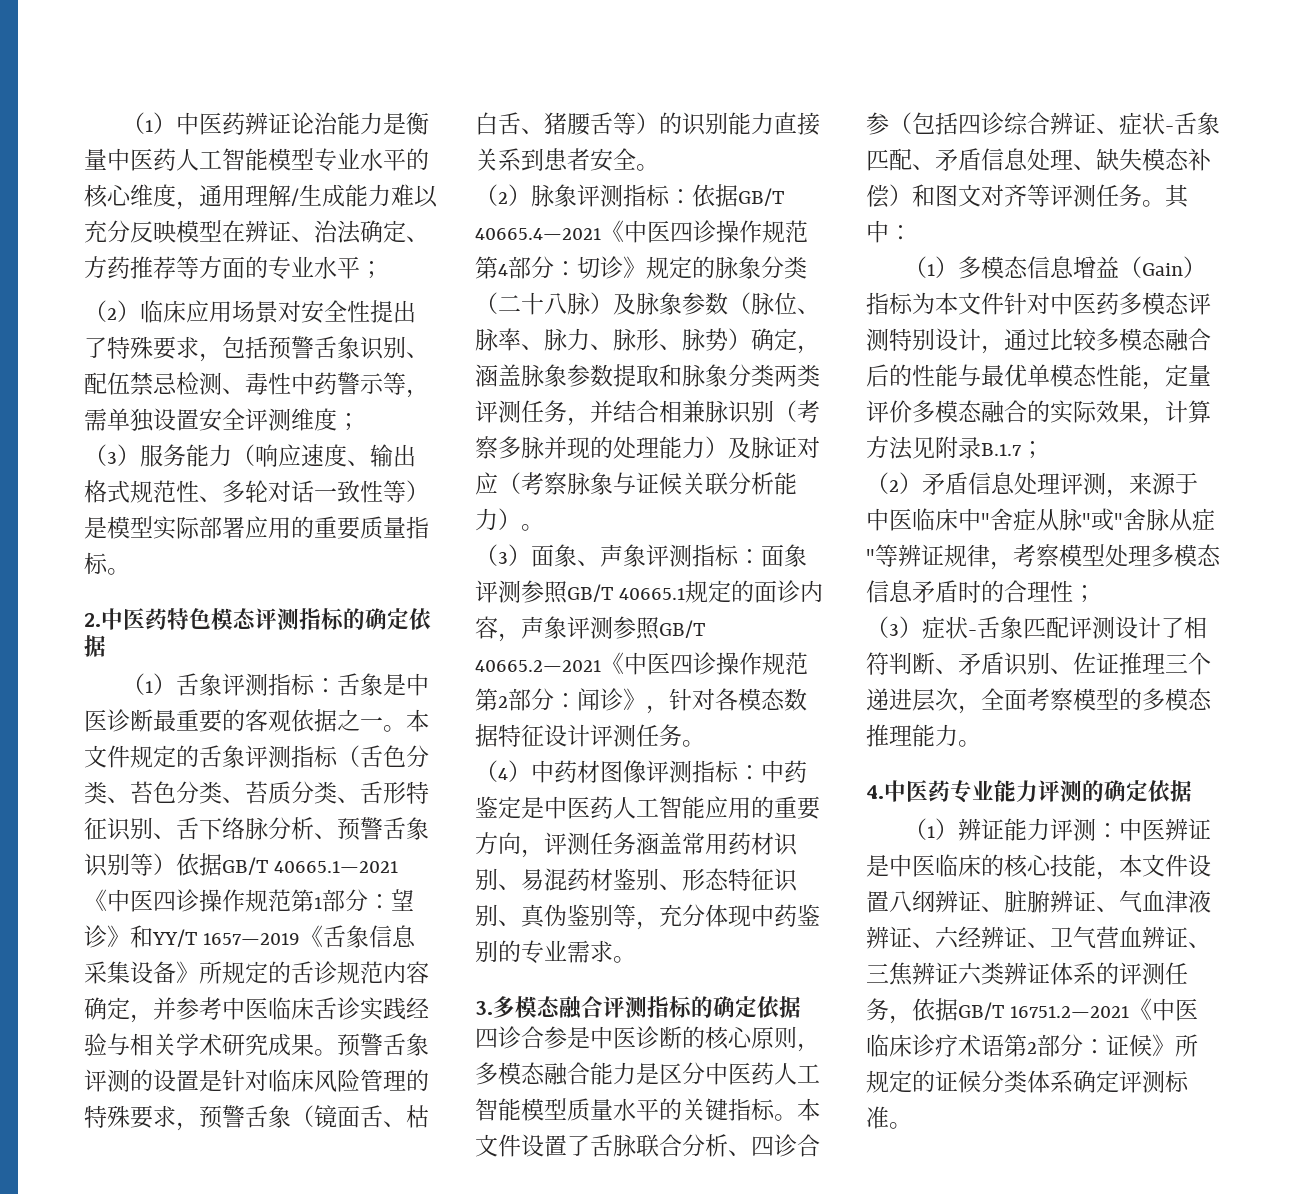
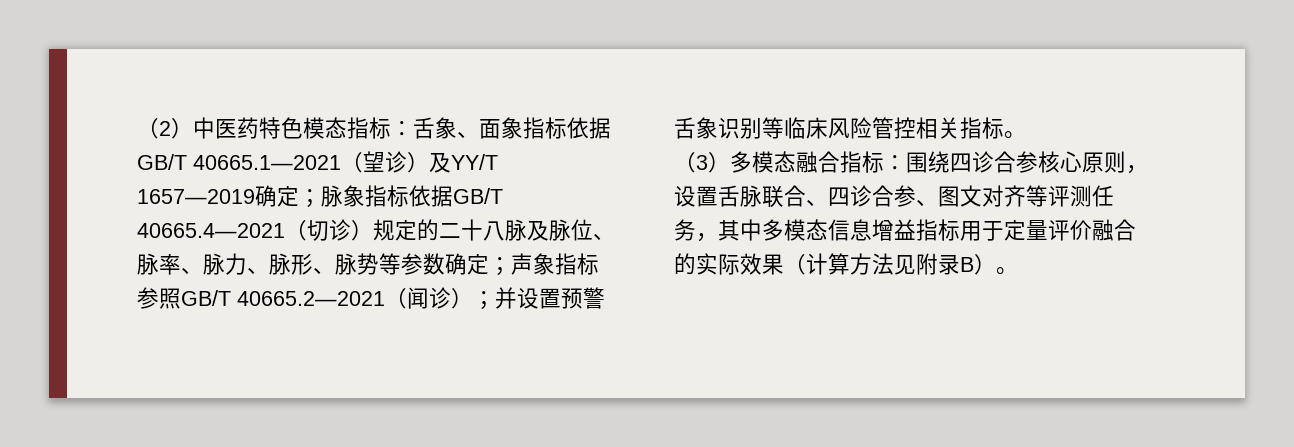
- （1）中医药辨证论治能力是衡量中医药人工智能模型专业水平的核心维度，通用理解/生成能力难以充分反映模型在辨证、治法确定、方药推荐等方面的专业水平；
- （2）临床应用场景对安全性提出了特殊要求，包括预警舌象识别、配伍禁忌检测、毒性中药警示等，需单独设置安全评测维度；
- （3）服务能力（响应速度、输出格式规范性、多轮对话一致性等）是模型实际部署应用的重要质量指标。
- 2.中医药特色模态评测指标的确定依据
- （1）舌象评测指标：舌象是中医诊断最重要的客观依据之一。本文件规定的舌象评测指标（舌色分类、苔色分类、苔质分类、舌形特征识别、舌下络脉分析、预警舌象识别等）依据GB/T 40665.1—2021《中医四诊操作规范第1部分：望诊》和YY/T 1657—2019《舌象信息采集设备》所规定的舌诊规范内容确定，并参考中医临床舌诊实践经验与相关学术研究成果。预警舌象评测的设置是针对临床风险管理的特殊要求，预警舌象（镜面舌、枯白舌、猪腰舌等）的识别能力直接关系到患者安全。
- （2）脉象评测指标：依据GB/T 40665.4—2021《中医四诊操作规范第4部分：切诊》规定的脉象分类（二十八脉）及脉象参数（脉位、脉率、脉力、脉形、脉势）确定，涵盖脉象参数提取和脉象分类两类评测任务，并结合相兼脉识别（考察多脉并现的处理能力）及脉证对应（考察脉象与证候关联分析能力）。
- （3）面象、声象评测指标：面象评测参照GB/T 40665.1规定的面诊内容，声象评测参照GB/T 40665.2—2021《中医四诊操作规范第2部分：闻诊》，针对各模态数据特征设计评测任务。
- （4）中药材图像评测指标：中药鉴定是中医药人工智能应用的重要方向，评测任务涵盖常用药材识别、易混药材鉴别、形态特征识别、真伪鉴别等，充分体现中药鉴别的专业需求。
- 3.多模态融合评测指标的确定依据
- 四诊合参是中医诊断的核心原则，多模态融合能力是区分中医药人工智能模型质量水平的关键指标。本文件设置了舌脉联合分析、四诊合参（包括四诊综合辨证、症状-舌象匹配、矛盾信息处理、缺失模态补偿）和图文对齐等评测任务。其中：
- （1）多模态信息增益（Gain）指标为本文件针对中医药多模态评测特别设计，通过比较多模态融合后的性能与最优单模态性能，定量评价多模态融合的实际效果，计算方法见附录B.1.7；
- （2）矛盾信息处理评测，来源于中医临床中"舍症从脉"或"舍脉从症"等辨证规律，考察模型处理多模态信息矛盾时的合理性；
- （3）症状-舌象匹配评测设计了相符判断、矛盾识别、佐证推理三个递进层次，全面考察模型的多模态推理能力。
- 4.中医药专业能力评测的确定依据
- （1）辨证能力评测：中医辨证是中医临床的核心技能，本文件设置八纲辨证、脏腑辨证、气血津液辨证、六经辨证、卫气营血辨证、三焦辨证六类辨证体系的评测任务，依据GB/T 16751.2—2021《中医临床诊疗术语第2部分：证候》所规定的证候分类体系确定评测标准。
+ （2）中医药特色模态指标：舌象、面象指标依据GB/T 40665.1—2021（望诊）及YY/T 1657—2019确定；脉象指标依据GB/T 40665.4—2021（切诊）规定的二十八脉及脉位、脉率、脉力、脉形、脉势等参数确定；声象指标参照GB/T 40665.2—2021（闻诊）；并设置预警舌象识别等临床风险管控相关指标。
+ （3）多模态融合指标：围绕四诊合参核心原则，设置舌脉联合、四诊合参、图文对齐等评测任务，其中多模态信息增益指标用于定量评价融合的实际效果（计算方法见附录B）。

